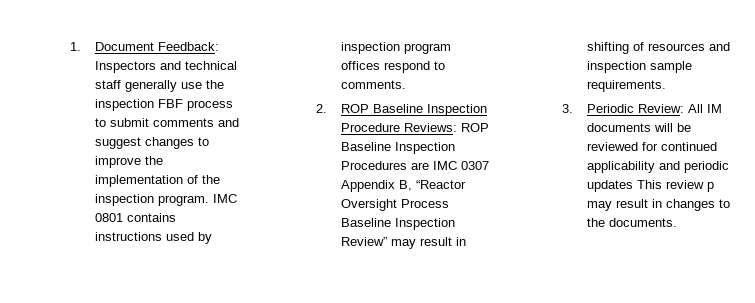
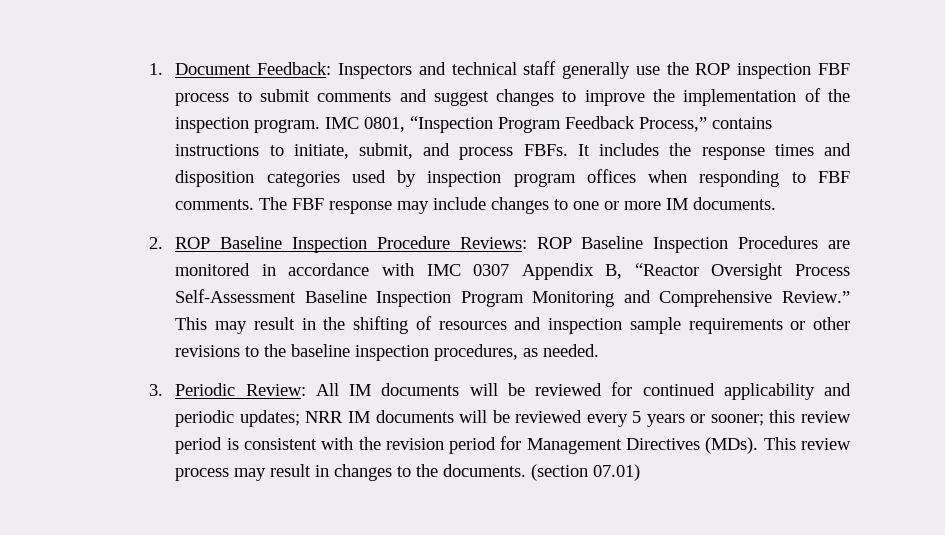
- 1. Document Feedback: Inspectors and technical staff generally use the inspection FBF process to submit comments and suggest changes to improve the implementation of the inspection program.
+ 1. Document Feedback: Inspectors and technical staff generally use the ROP inspection FBF process to submit comments and suggest changes to improve the implementation of the inspection program.
- IMC 0801 contains instructions used by inspection program offices respond to comments.
+ IMC 0801, “Inspection Program Feedback Process,” contains instructions to initiate, submit, and process FBFs. It includes the response times and disposition categories used by inspection program offices when responding to FBF comments. The FBF response may include changes to one or more IM documents.
- 2. ROP Baseline Inspection Procedure Reviews: ROP Baseline Inspection Procedures are IMC 0307 Appendix B, “Reactor Oversight Process Baseline Inspection Review” may result in shifting of resources and inspection sample requirements.
+ 2. ROP Baseline Inspection Procedure Reviews: ROP Baseline Inspection Procedures are monitored in accordance with IMC 0307 Appendix B, “Reactor Oversight Process Self-Assessment Baseline Inspection Program Monitoring and Comprehensive Review.” This may result in the shifting of resources and inspection sample requirements or other revisions to the baseline inspection procedures, as needed.
- 3. Periodic Review: All IM documents will be reviewed for continued applicability and periodic updates This review p may result in changes to the documents.
+ 3. Periodic Review: All IM documents will be reviewed for continued applicability and periodic updates; NRR IM documents will be reviewed every 5 years or sooner; this review period is consistent with the revision period for Management Directives (MDs). This review process may result in changes to the documents.
+ (section 07.01)

